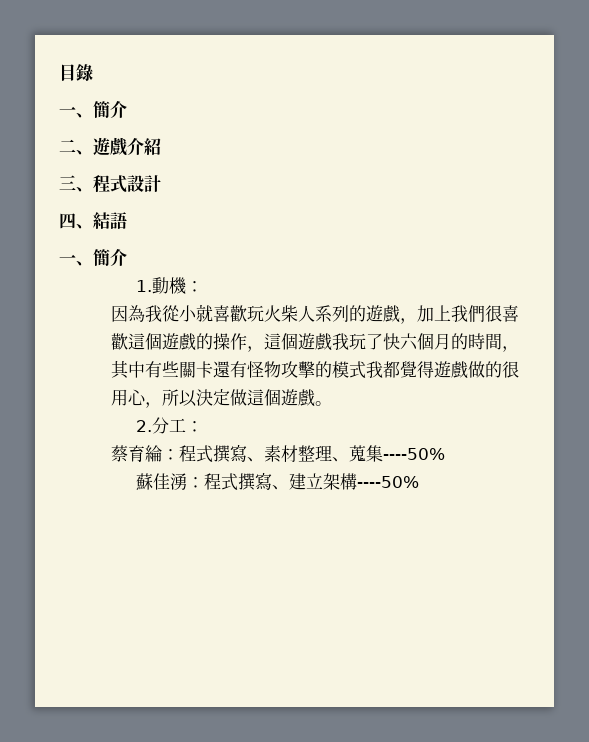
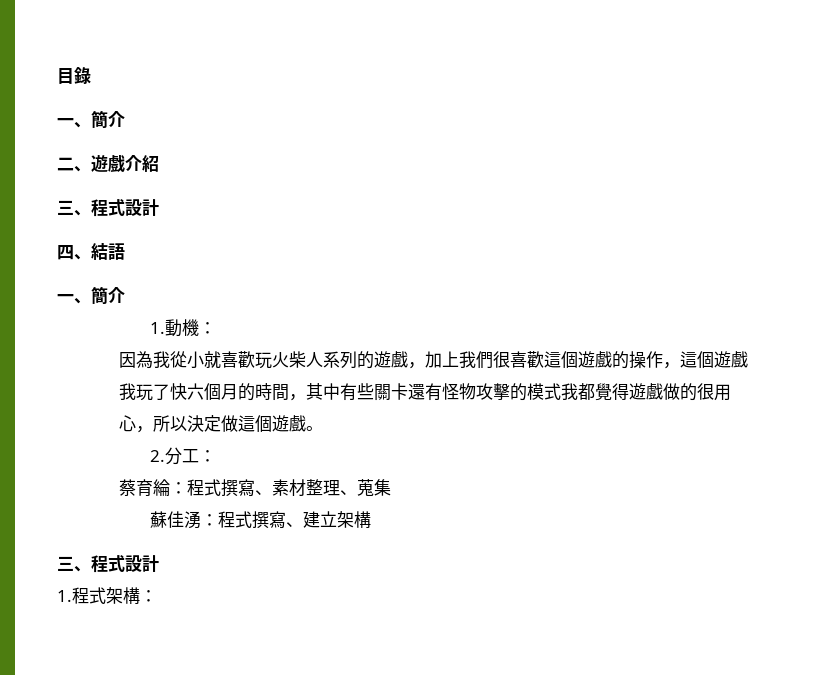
- 蔡育綸：程式撰寫、素材整理、蒐集----50%
+ 蔡育綸：程式撰寫、素材整理、蒐集
- 蘇佳湧：程式撰寫、建立架構----50%
+ 蘇佳湧：程式撰寫、建立架構
+ 三、程式設計
+ 1.程式架構：

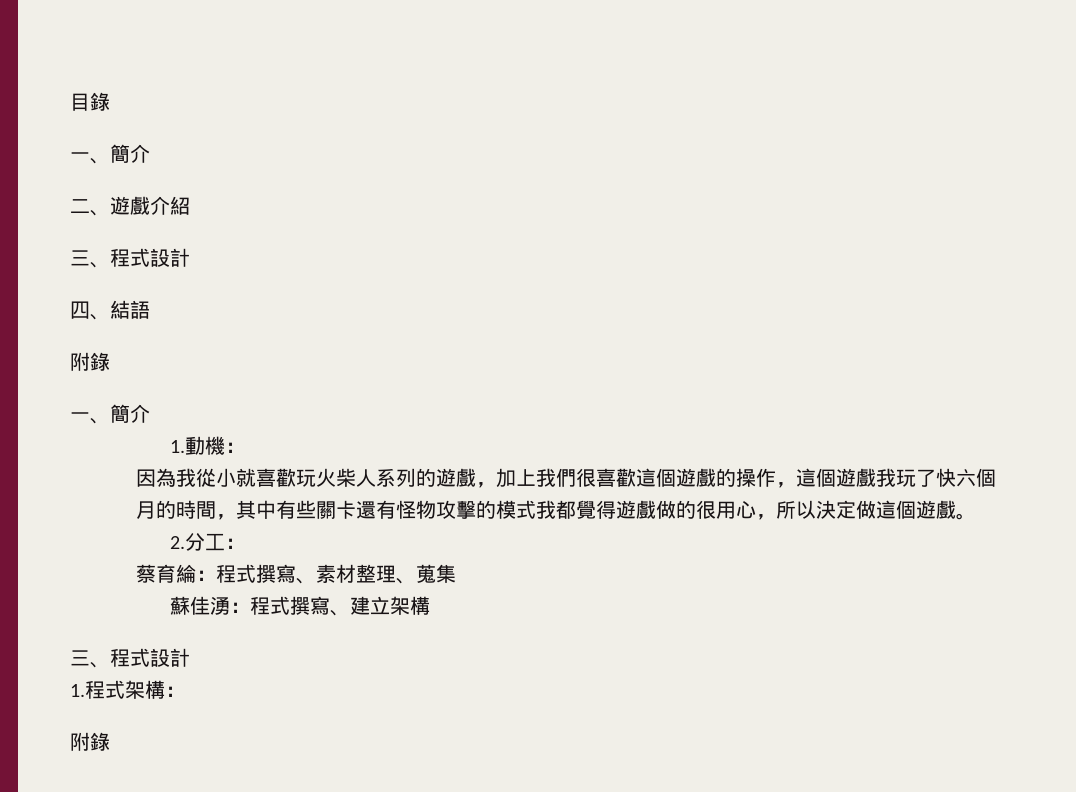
  四、結語
+ 附錄
  1.程式架構：
+ 附錄

